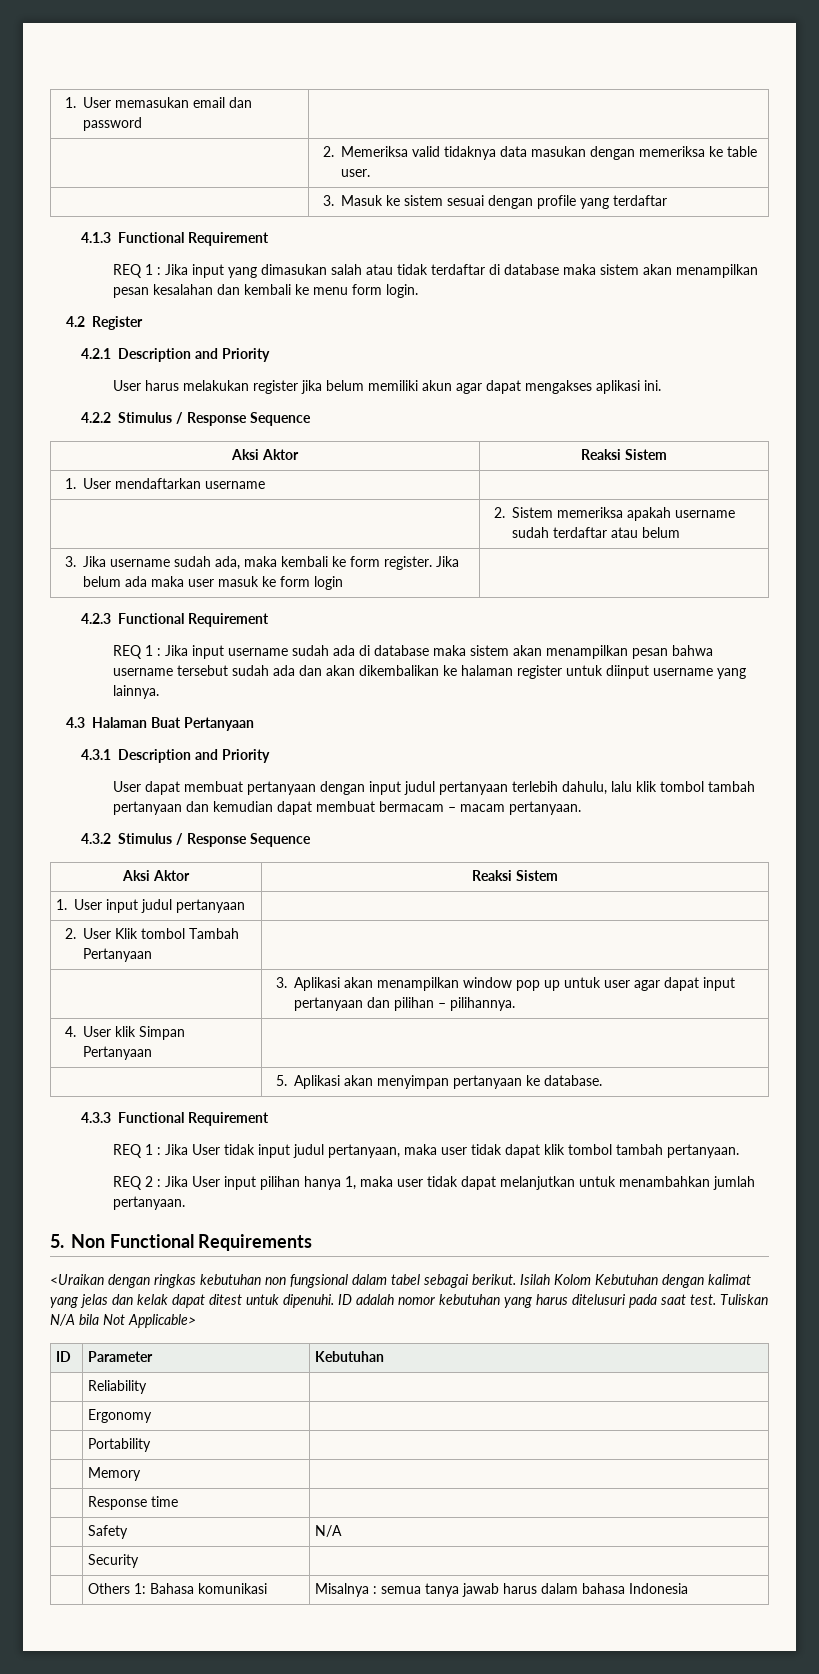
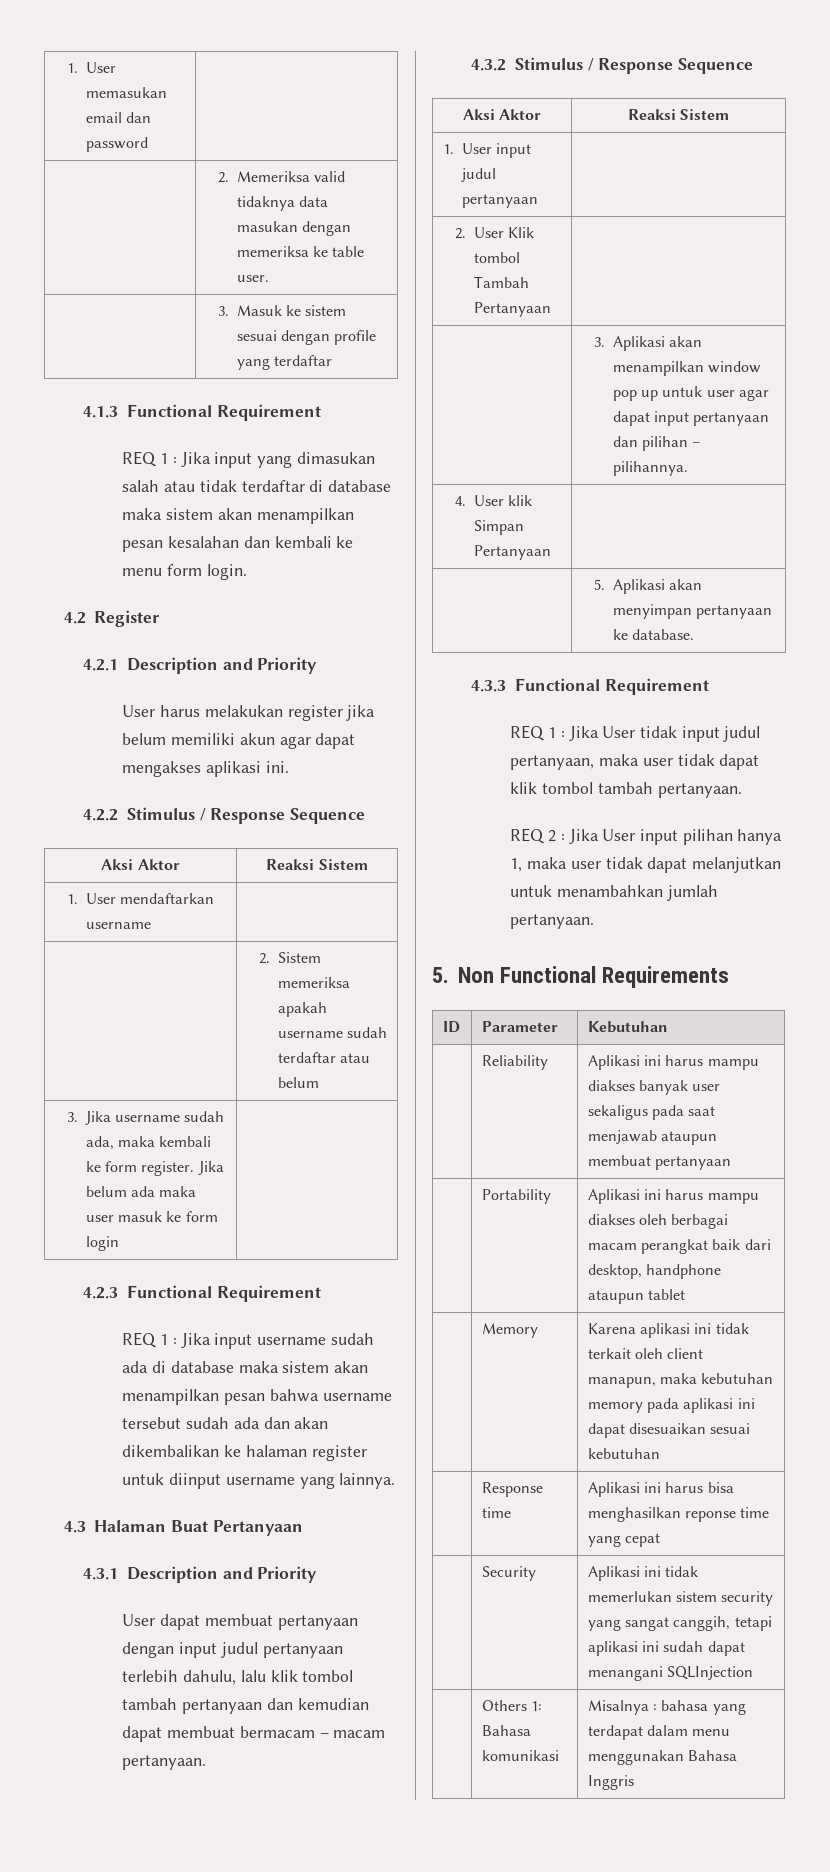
- <Uraikan dengan ringkas kebutuhan non fungsional dalam tabel sebagai berikut. Isilah Kolom Kebutuhan dengan kalimat yang jelas dan kelak dapat ditest untuk dipenuhi. ID adalah nomor kebutuhan yang harus ditelusuri pada saat test. Tuliskan N/A bila Not Applicable>
  ID | Parameter | Kebutuhan
- | Reliability |
- | Ergonomy |
- | Portability |
- | Memory |
- | Response time |
- | Safety | N/A
- | Security |
+ | Reliability | Aplikasi ini harus mampu diakses banyak user sekaligus pada saat menjawab ataupun membuat pertanyaan
+ | Portability | Aplikasi ini harus mampu diakses oleh berbagai macam perangkat baik dari desktop, handphone ataupun tablet
+ | Memory | Karena aplikasi ini tidak terkait oleh client manapun, maka kebutuhan memory pada aplikasi ini dapat disesuaikan sesuai kebutuhan
+ | Response time | Aplikasi ini harus bisa menghasilkan reponse time yang cepat
+ | Security | Aplikasi ini tidak memerlukan sistem security yang sangat canggih, tetapi aplikasi ini sudah dapat menangani SQLInjection
- | Others 1: Bahasa komunikasi | Misalnya : semua tanya jawab harus dalam bahasa Indonesia
+ | Others 1: Bahasa komunikasi | Misalnya : bahasa yang terdapat dalam menu menggunakan Bahasa Inggris

